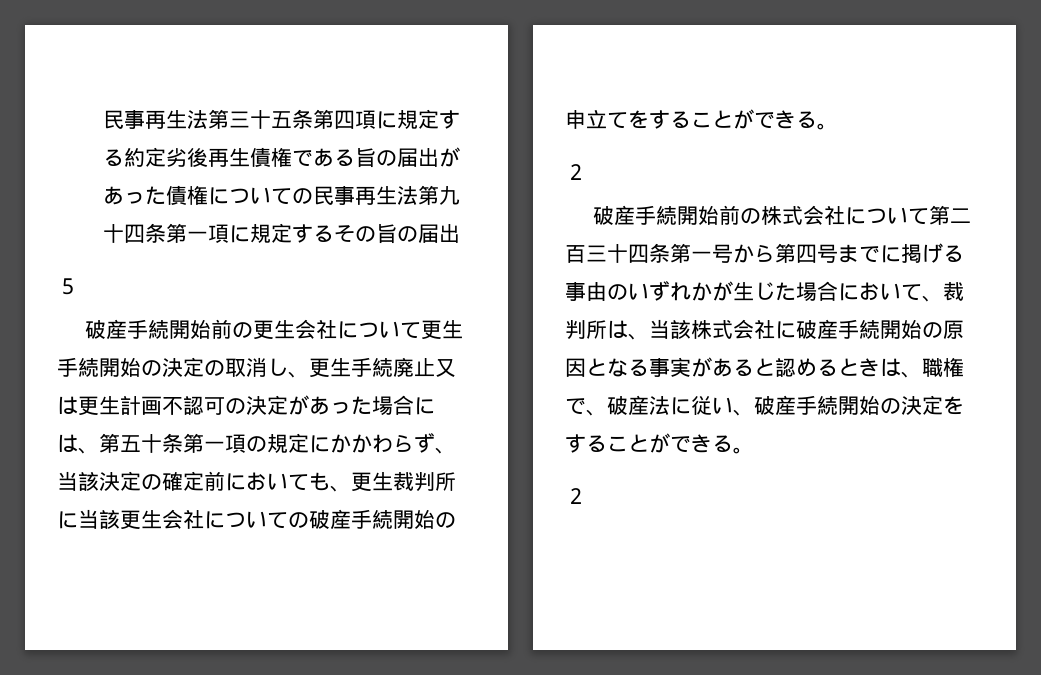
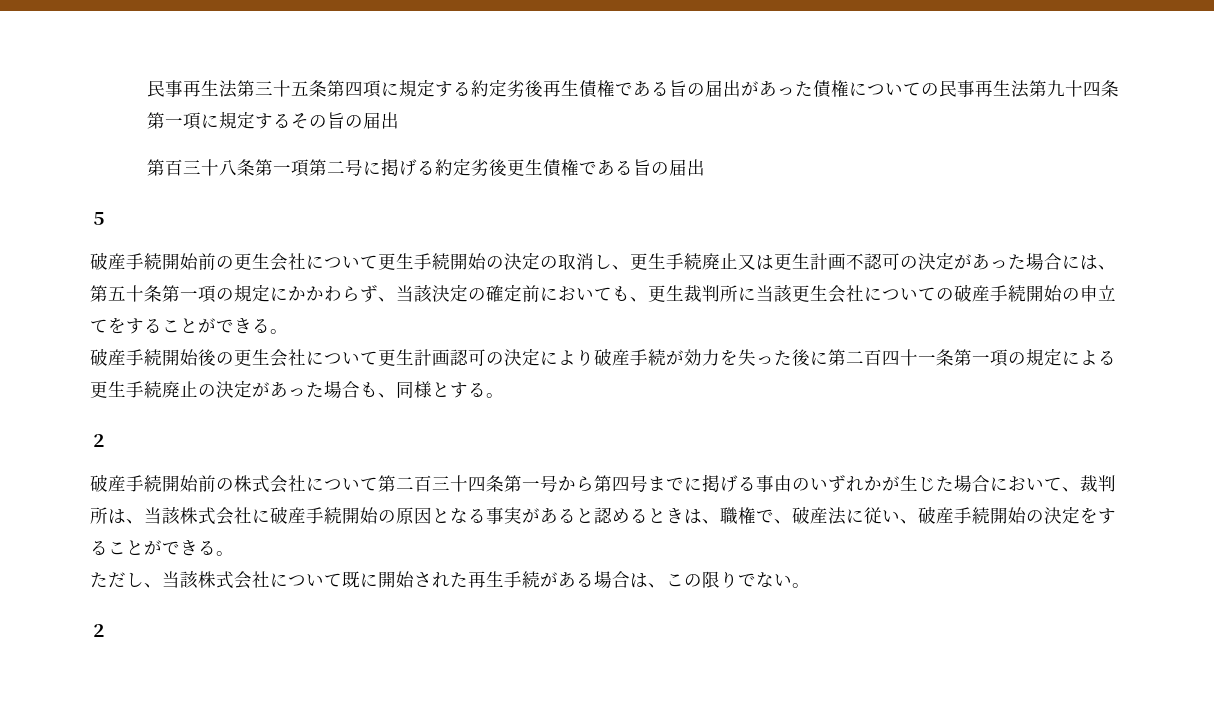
+ 第百三十八条第一項第二号に掲げる約定劣後更生債権である旨の届出
+ 破産手続開始後の更生会社について更生計画認可の決定により破産手続が効力を失った後に第二百四十一条第一項の規定による更生手続廃止の決定があった場合も、同様とする。
+ ただし、当該株式会社について既に開始された再生手続がある場合は、この限りでない。

